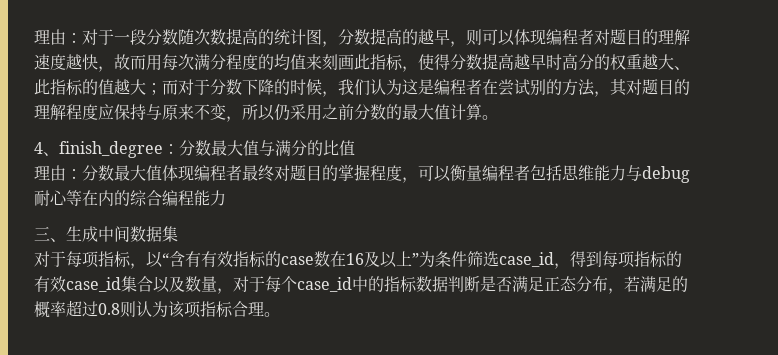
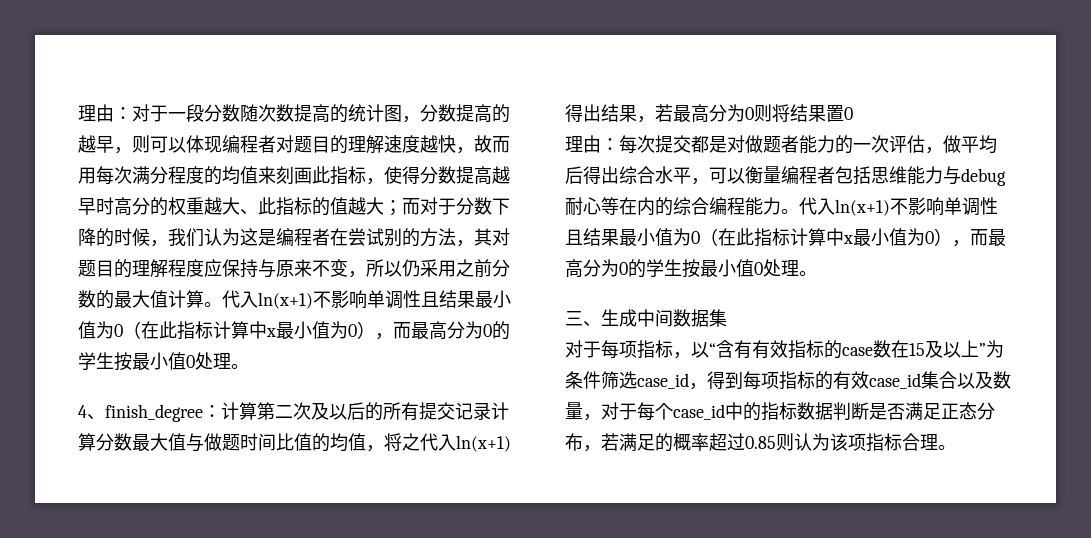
- 而对于分数下降的时候，我们认为这是编程者在尝试别的方法，其对题目的理解程度应保持与原来不变，所以仍采用之前分数的最大值计算。
- 4、finish_degree：分数最大值与满分的比值
- 理由：分数最大值体现编程者最终对题目的掌握程度，可以衡量编程者包括思维能力与debug耐心等在内的综合编程能力
+ 而对于分数下降的时候，我们认为这是编程者在尝试别的方法，其对题目的理解程度应保持与原来不变，所以仍采用之前分数的最大值计算。代入ln(x+1)不影响单调性且结果最小值为0（在此指标计算中x最小值为0），而最高分为0的学生按最小值0处理。
+ 4、finish_degree：计算第二次及以后的所有提交记录计算分数最大值与做题时间比值的均值，将之代入ln(x+1)得出结果，若最高分为0则将结果置0
+ 理由：每次提交都是对做题者能力的一次评估，做平均后得出综合水平，可以衡量编程者包括思维能力与debug耐心等在内的综合编程能力。代入ln(x+1)不影响单调性且结果最小值为0（在此指标计算中x最小值为0），而最高分为0的学生按最小值0处理。
- 对于每项指标，以“含有有效指标的case数在16及以上”为条件筛选case_id，得到每项指标的有效case_id集合以及数量，对于每个case_id中的指标数据判断是否满足正态分布，若满足的概率超过0.8则认为该项指标合理。
+ 对于每项指标，以“含有有效指标的case数在15及以上”为条件筛选case_id，得到每项指标的有效case_id集合以及数量，对于每个case_id中的指标数据判断是否满足正态分布，若满足的概率超过0.85则认为该项指标合理。

